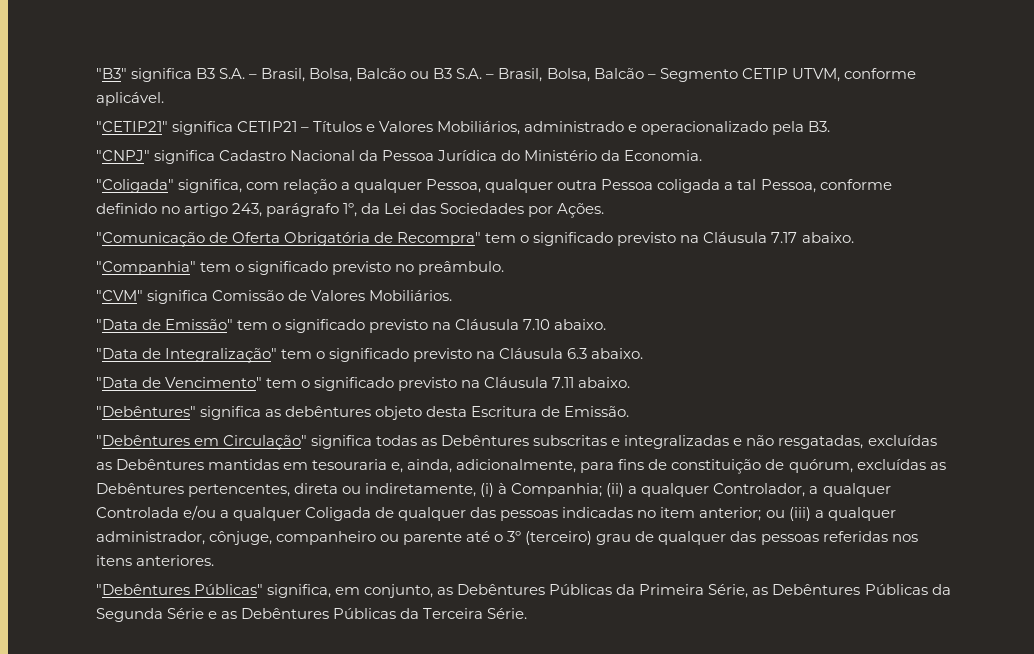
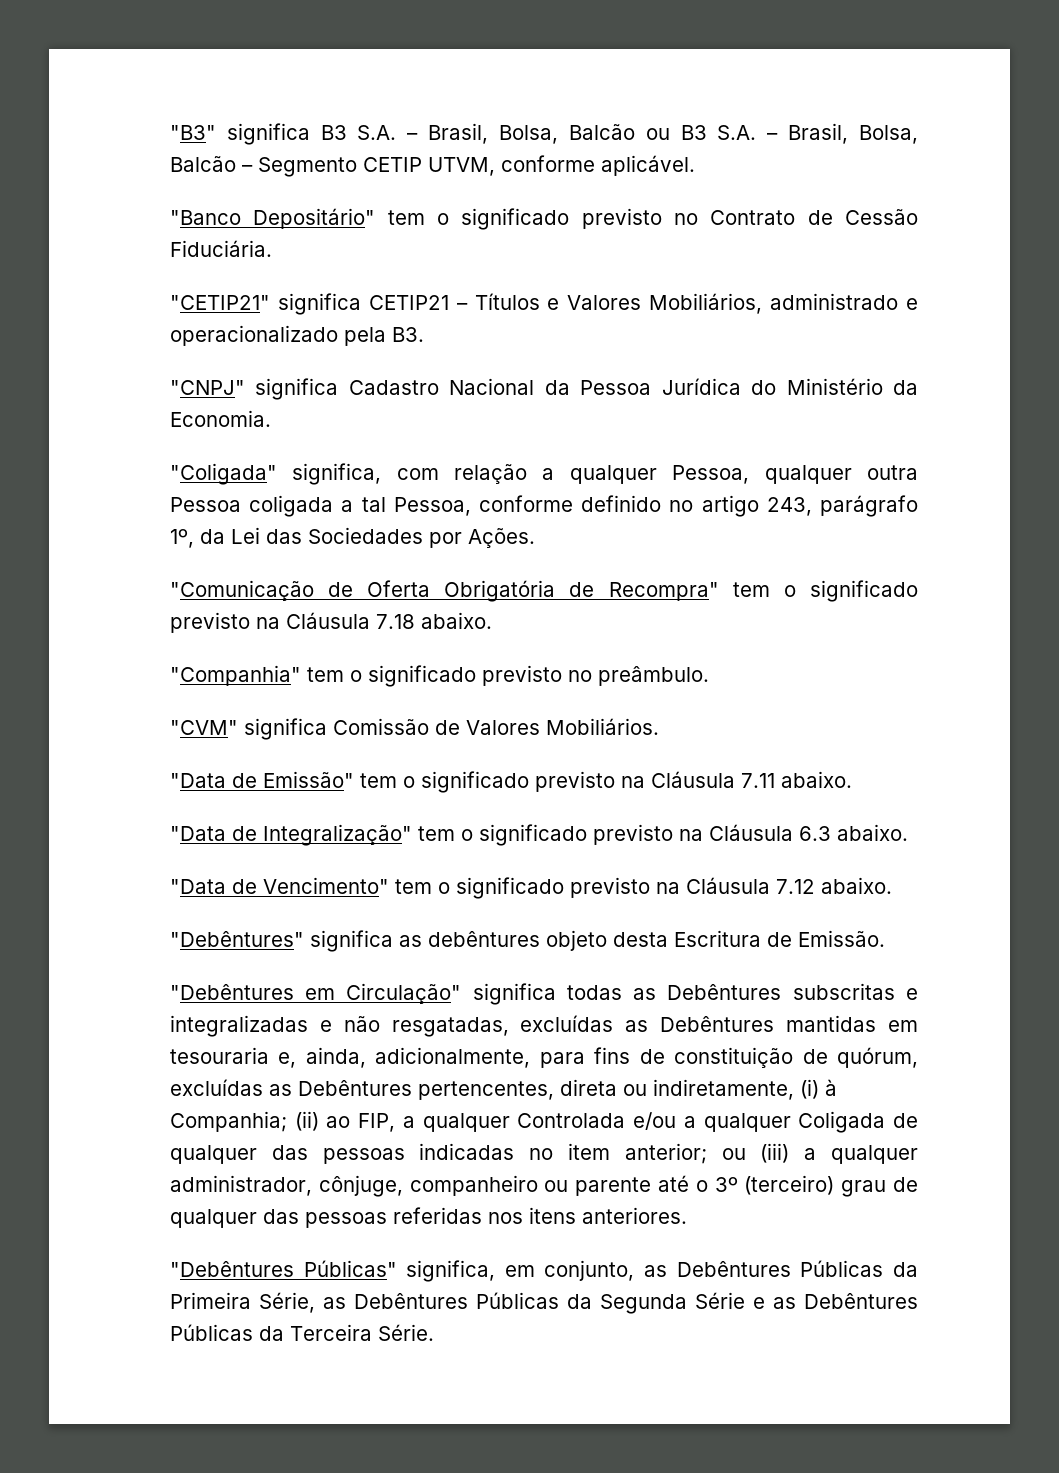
+ "Banco Depositário" tem o significado previsto no Contrato de Cessão Fiduciária.
- "Comunicação de Oferta Obrigatória de Recompra" tem o significado previsto na Cláusula 7.17 abaixo.
+ "Comunicação de Oferta Obrigatória de Recompra" tem o significado previsto na Cláusula 7.18 abaixo.
- "Data de Emissão" tem o significado previsto na Cláusula 7.10 abaixo.
+ "Data de Emissão" tem o significado previsto na Cláusula 7.11 abaixo.
- "Data de Vencimento" tem o significado previsto na Cláusula 7.11 abaixo.
+ "Data de Vencimento" tem o significado previsto na Cláusula 7.12 abaixo.
- (ii) a qualquer Controlador, a qualquer Controlada e/ou a qualquer Coligada de qualquer das pessoas indicadas no item anterior;
+ (ii) ao FIP, a qualquer Controlada e/ou a qualquer Coligada de qualquer das pessoas indicadas no item anterior;

